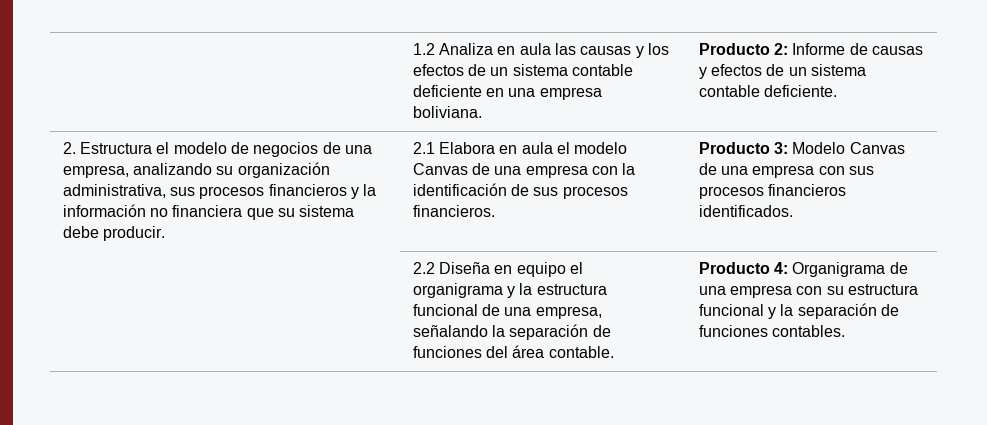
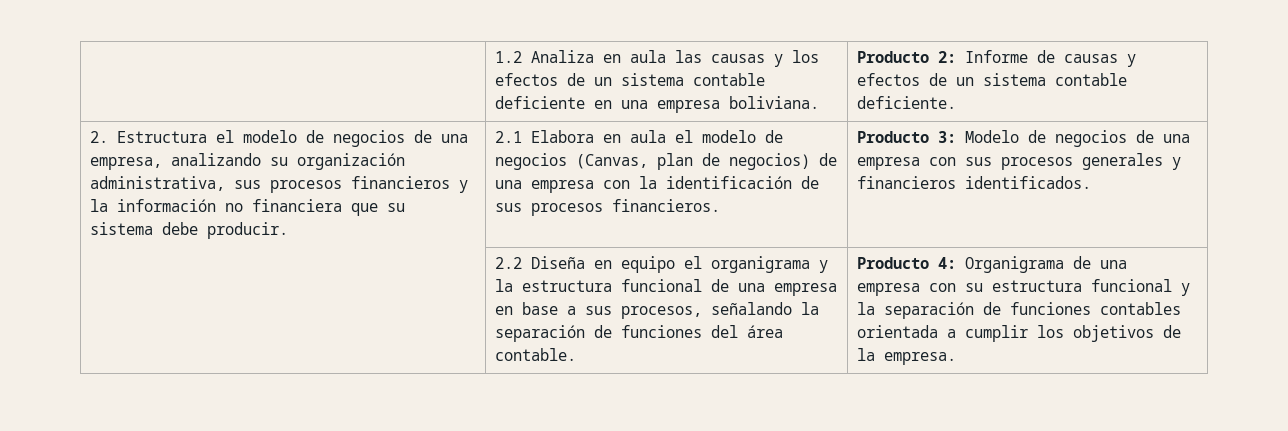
- 2.1 Elabora en aula el modelo Canvas de una empresa con la identificación de sus procesos financieros.
+ 2.1 Elabora en aula el modelo de negocios (Canvas, plan de negocios) de una empresa con la identificación de sus procesos financieros.
- Producto 3: Modelo Canvas de una empresa con sus procesos financieros identificados.
+ Producto 3: Modelo de negocios de una empresa con sus procesos generales y financieros identificados.
- 2.2 Diseña en equipo el organigrama y la estructura funcional de una empresa, señalando la separación de funciones del área contable.
+ 2.2 Diseña en equipo el organigrama y la estructura funcional de una empresa en base a sus procesos, señalando la separación de funciones del área contable.
- Producto 4: Organigrama de una empresa con su estructura funcional y la separación de funciones contables.
+ Producto 4: Organigrama de una empresa con su estructura funcional y la separación de funciones contables orientada a cumplir los objetivos de la empresa.

